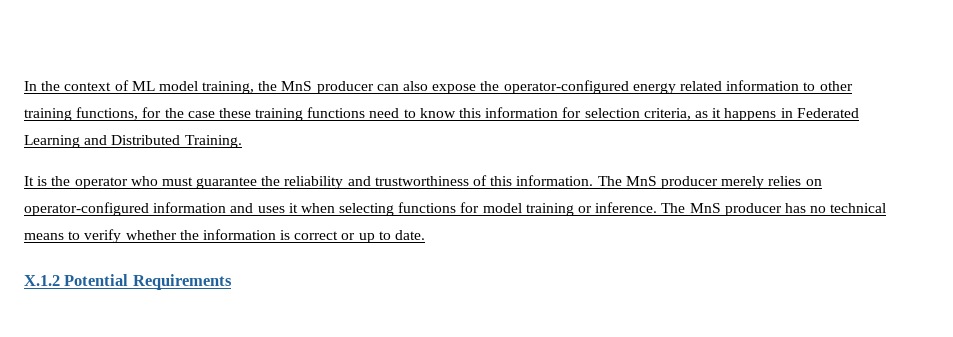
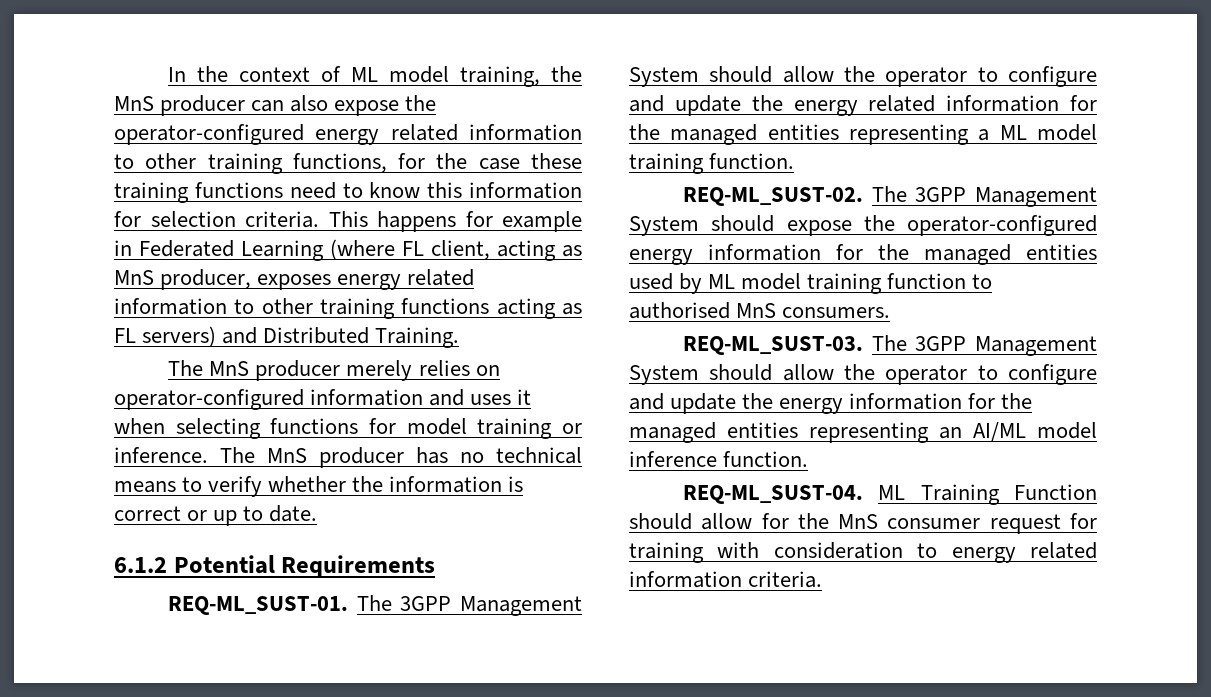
- In the context of ML model training, the MnS producer can also expose the operator-configured energy related information to other training functions, for the case these training functions need to know this information for selection criteria, as it happens in Federated Learning and Distributed Training.
- It is the operator who must guarantee the reliability and trustworthiness of this information. The MnS producer merely relies on operator-configured information and uses it when selecting functions for model training or inference.
+ In the context of ML model training, the MnS producer can also expose the operator-configured energy related information to other training functions, for the case these training functions need to know this information for selection criteria. This happens for example in Federated Learning (where FL client, acting as MnS producer, exposes energy related information to other training functions acting as FL servers) and Distributed Training.
+ The MnS producer merely relies on operator-configured information and uses it when selecting functions for model training or inference.
- X.1.2 Potential Requirements
+ 6.1.2 Potential Requirements
+ REQ-ML_SUST-01. The 3GPP Management System should allow the operator to configure and update the energy related information for the managed entities representing a ML model training function.
+ REQ-ML_SUST-02. The 3GPP Management System should expose the operator-configured energy information for the managed entities used by ML model training function to authorised MnS consumers.
+ REQ-ML_SUST-03. The 3GPP Management System should allow the operator to configure and update the energy information for the managed entities representing an AI/ML model inference function.
+ REQ-ML_SUST-04. ML Training Function should allow for the MnS consumer request for training with consideration to energy related information criteria.

